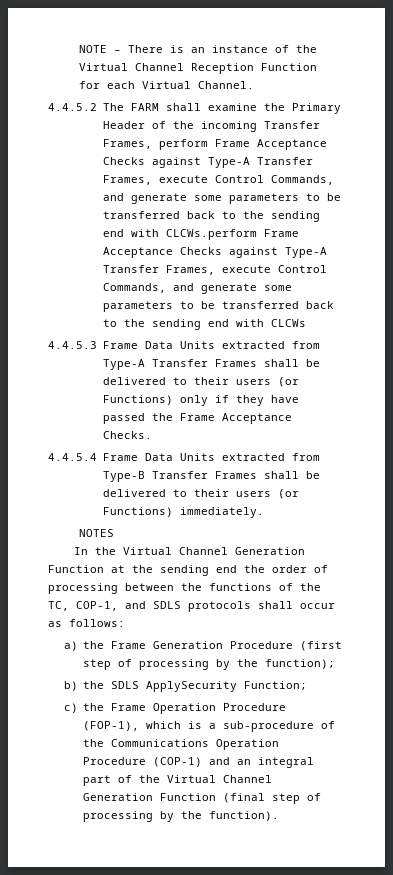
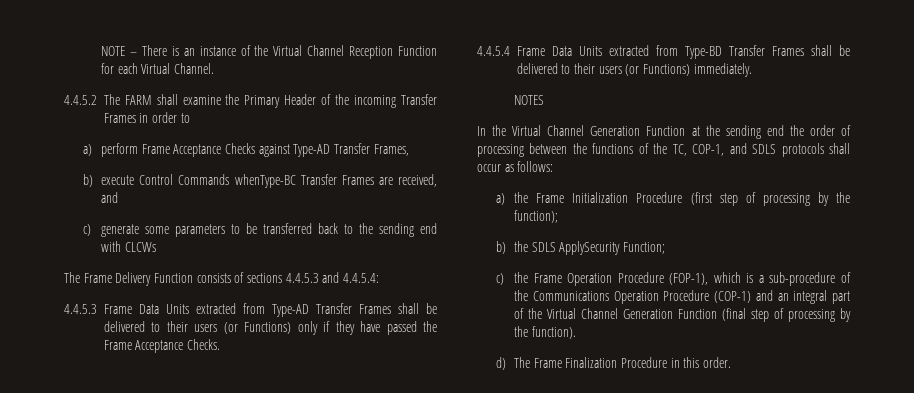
- 4.4.5.2 The FARM shall examine the Primary Header of the incoming Transfer Frames, perform Frame Acceptance Checks against Type-A Transfer Frames, execute Control Commands, and generate some parameters to be transferred back to the sending end with CLCWs.perform Frame Acceptance Checks against Type-A Transfer Frames, execute Control Commands, and generate some parameters to be transferred back to the sending end with CLCWs
+ 4.4.5.2 The FARM shall examine the Primary Header of the incoming Transfer Frames in order to
+ a) perform Frame Acceptance Checks against Type-AD Transfer Frames,
+ b) execute Control Commands whenType-BC Transfer Frames are received, and
+ c) generate some parameters to be transferred back to the sending end with CLCWs
+ The Frame Delivery Function consists of sections 4.4.5.3 and 4.4.5.4:
- 4.4.5.3 Frame Data Units extracted from Type-A Transfer Frames shall be delivered to their users (or Functions) only if they have passed the Frame Acceptance Checks.
+ 4.4.5.3 Frame Data Units extracted from Type-AD Transfer Frames shall be delivered to their users (or Functions) only if they have passed the Frame Acceptance Checks.
- 4.4.5.4 Frame Data Units extracted from Type-B Transfer Frames shall be delivered to their users (or Functions) immediately.
+ 4.4.5.4 Frame Data Units extracted from Type-BD Transfer Frames shall be delivered to their users (or Functions) immediately.
- a) the Frame Generation Procedure (first step of processing by the function);
+ a) the Frame Initialization Procedure (first step of processing by the function);
+ d) The Frame Finalization Procedure in this order.

